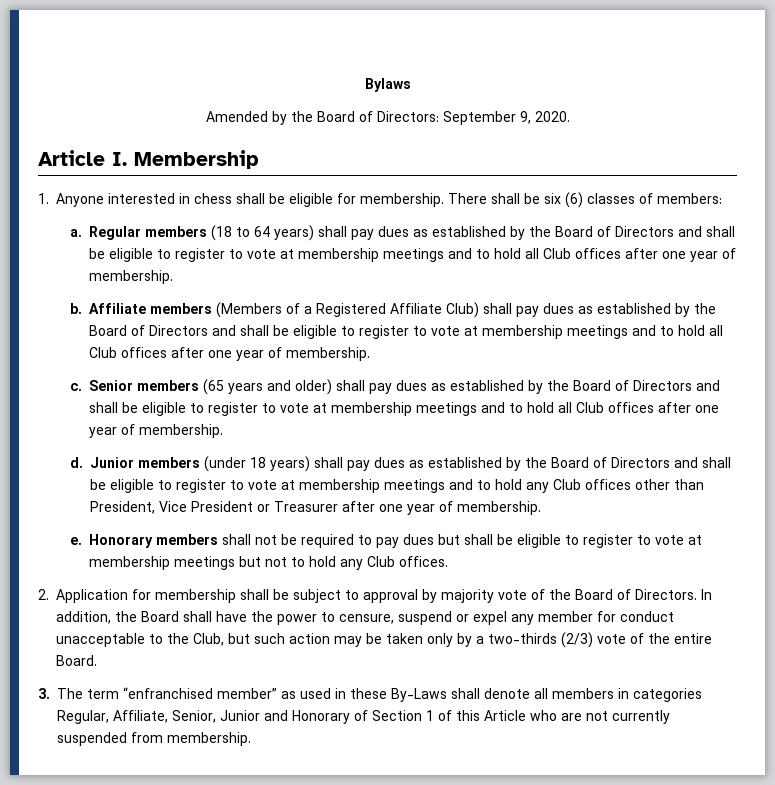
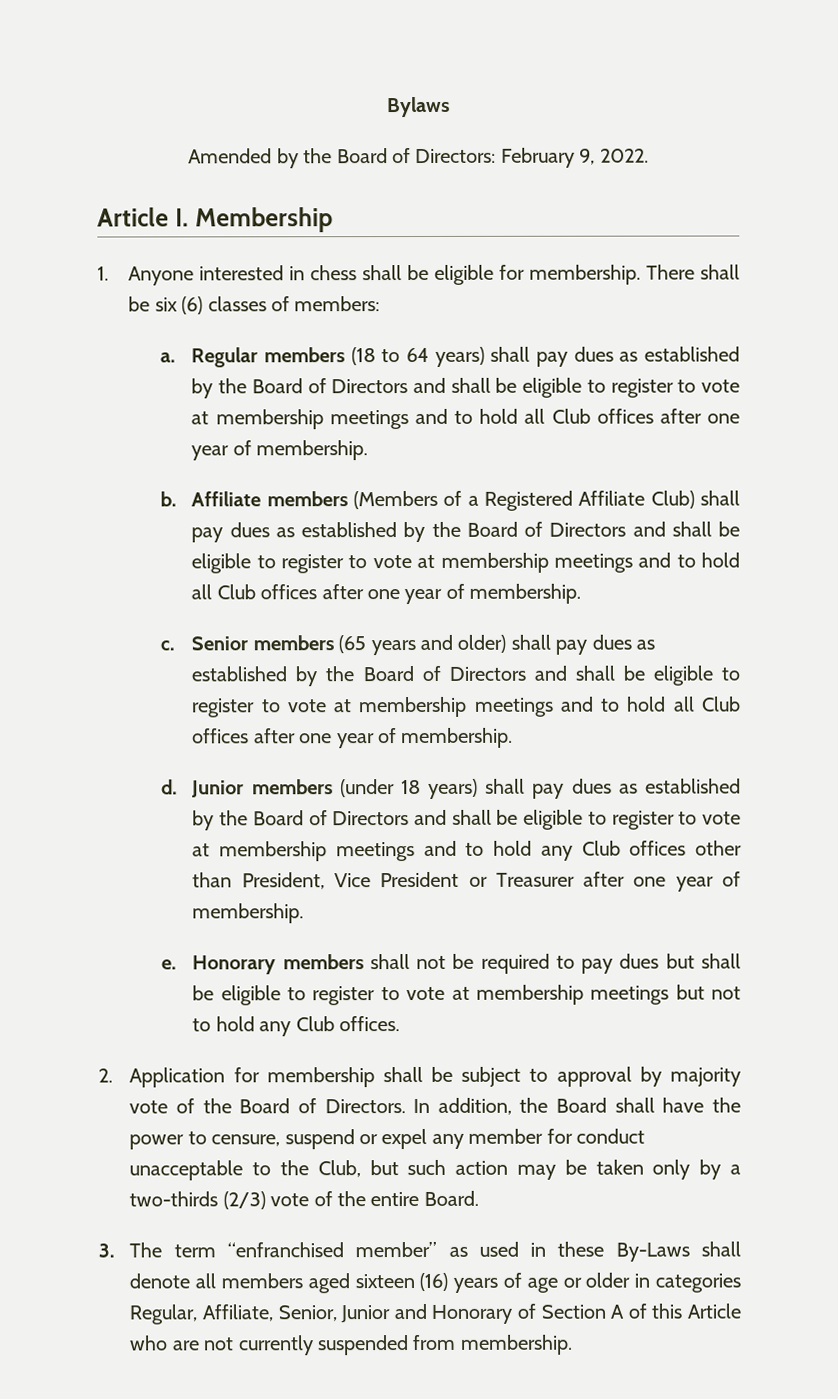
- Amended by the Board of Directors: September 9, 2020.
+ Amended by the Board of Directors: February 9, 2022.
- 3. The term “enfranchised member” as used in these By-Laws shall denote all members in categories Regular, Affiliate, Senior, Junior and Honorary of Section 1 of this Article who are not currently suspended from membership.
+ 3. The term “enfranchised member” as used in these By-Laws shall denote all members aged sixteen (16) years of age or older in categories Regular, Affiliate, Senior, Junior and Honorary of Section A of this Article who are not currently suspended from membership.

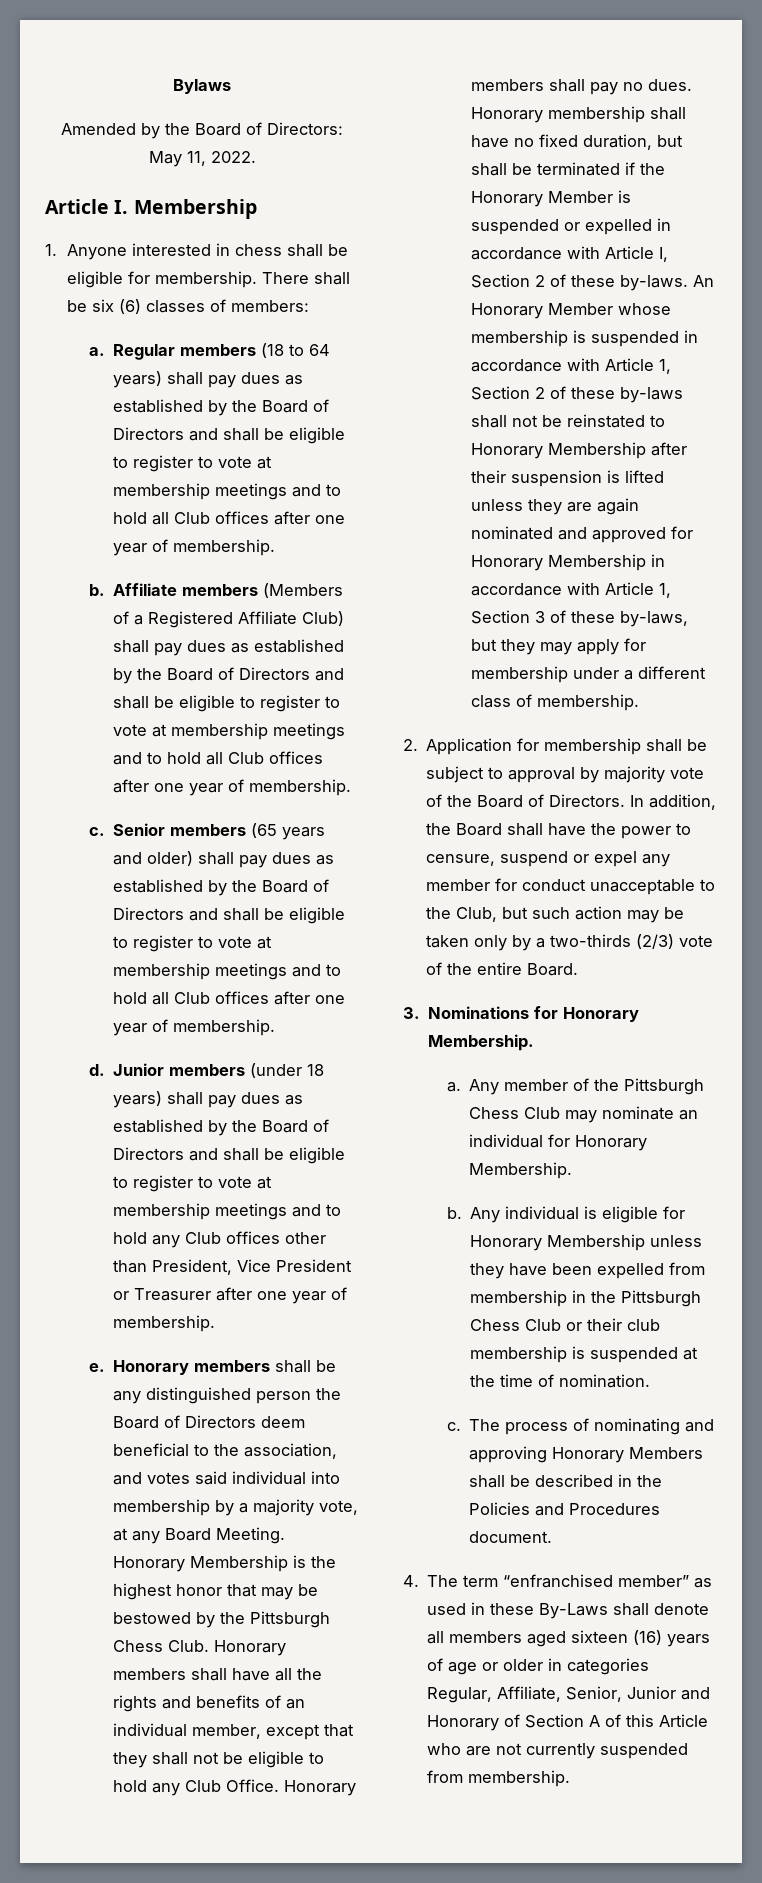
- Amended by the Board of Directors: February 9, 2022.
+ Amended by the Board of Directors: May 11, 2022.
- Honorary members shall not be required to pay dues but shall be eligible to register to vote at membership meetings but not to hold any Club offices.
+ Honorary members shall be any distinguished person the Board of Directors deem beneficial to the association, and votes said individual into membership by a majority vote, at any Board Meeting. Honorary Membership is the highest honor that may be bestowed by the Pittsburgh Chess Club. Honorary members shall have all the rights and benefits of an individual member, except that they shall not be eligible to hold any Club Office. Honorary members shall pay no dues. Honorary membership shall have no fixed duration, but shall be terminated if the Honorary Member is suspended or expelled in accordance with Article I, Section 2 of these by-laws. An Honorary Member whose membership is suspended in accordance with Article 1, Section 2 of these by-laws shall not be reinstated to Honorary Membership after their suspension is lifted unless they are again nominated and approved for Honorary Membership in accordance with Article 1, Section 3 of these by-laws, but they may apply for membership under a different class of membership.
- 3. The term “enfranchised member” as used in these By-Laws shall denote all members aged sixteen (16) years of age or older in categories Regular, Affiliate, Senior, Junior and Honorary of Section A of this Article who are not currently suspended from membership.
+ 3. Nominations for Honorary Membership.
+ a. Any member of the Pittsburgh Chess Club may nominate an individual for Honorary Membership.
+ b. Any individual is eligible for Honorary Membership unless they have been expelled from membership in the Pittsburgh Chess Club or their club membership is suspended at the time of nomination.
+ c. The process of nominating and approving Honorary Members shall be described in the Policies and Procedures document.
+ 4. The term “enfranchised member” as used in these By-Laws shall denote all members aged sixteen (16) years of age or older in categories Regular, Affiliate, Senior, Junior and Honorary of Section A of this Article who are not currently suspended from membership.

